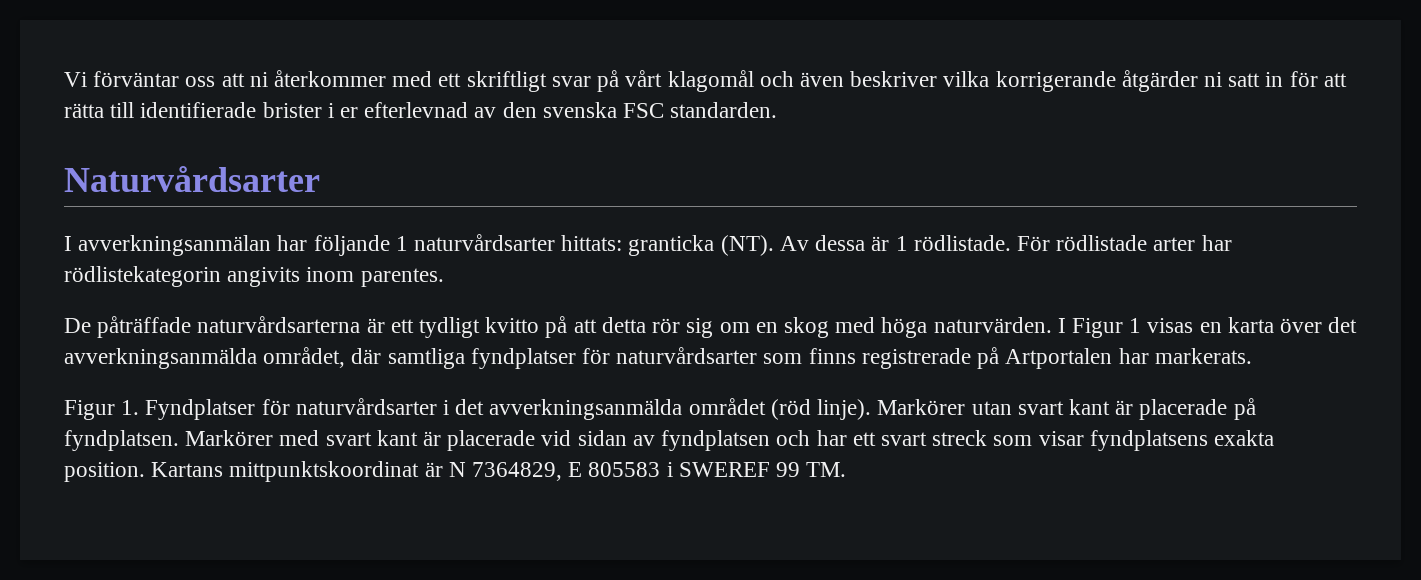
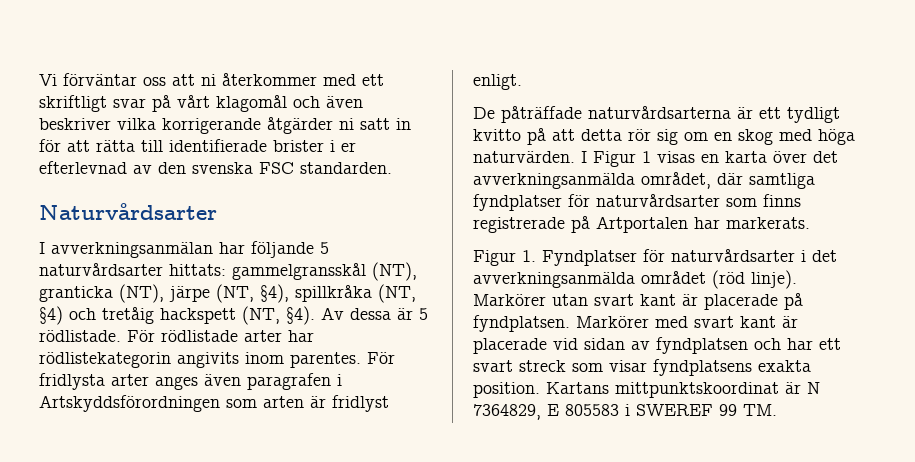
- I avverkningsanmälan har följande 1 naturvårdsarter hittats: granticka (NT). Av dessa är 1 rödlistade.
+ I avverkningsanmälan har följande 5 naturvårdsarter hittats: gammelgransskål (NT), granticka (NT), järpe (NT, §4), spillkråka (NT, §4) och tretåig hackspett (NT, §4). Av dessa är 5 rödlistade.
+ För fridlysta arter anges även paragrafen i Artskyddsförordningen som arten är fridlyst enligt.

